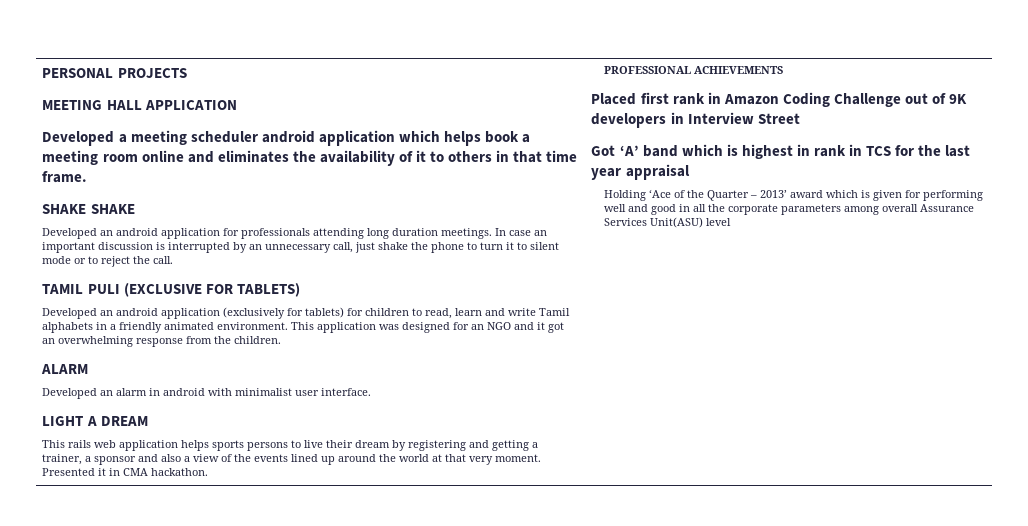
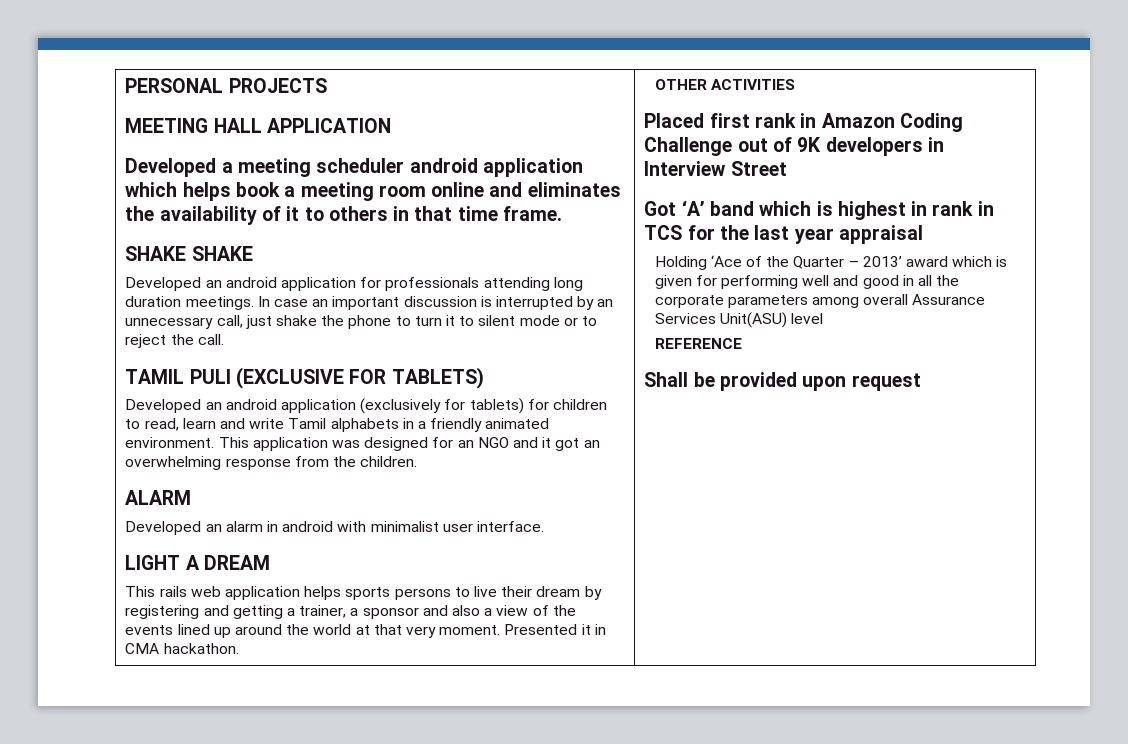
- PROFESSIONAL ACHIEVEMENTS
+ OTHER ACTIVITIES
+ REFERENCE
+ Shall be provided upon request

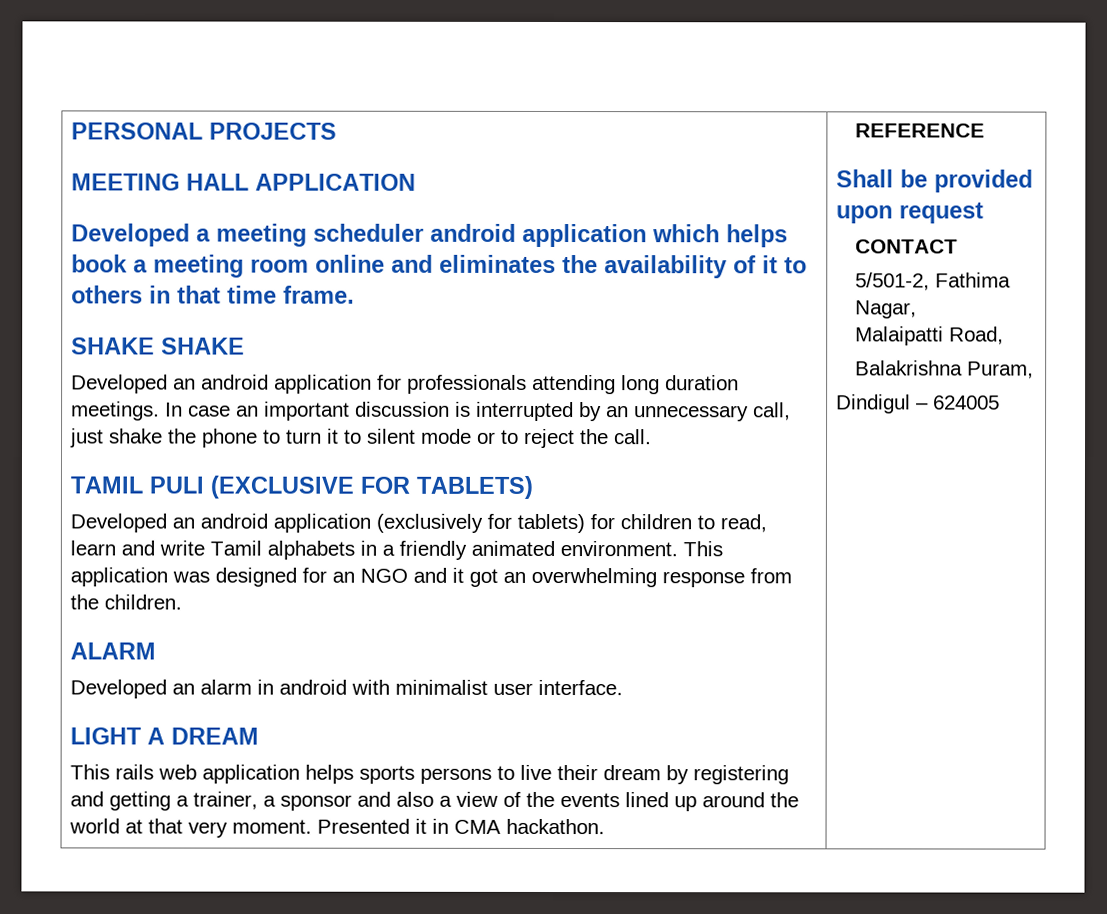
- OTHER ACTIVITIES
- Placed first rank in Amazon Coding Challenge out of 9K developers in Interview Street
- Got ‘A’ band which is highest in rank in TCS for the last year appraisal
- Holding ‘Ace of the Quarter – 2013’ award which is given for performing well and good in all the corporate parameters among overall Assurance Services Unit(ASU) level
+ CONTACT
+ 5/501-2, Fathima Nagar,
+ Malaipatti Road,
+ Balakrishna Puram,
+ Dindigul – 624005

